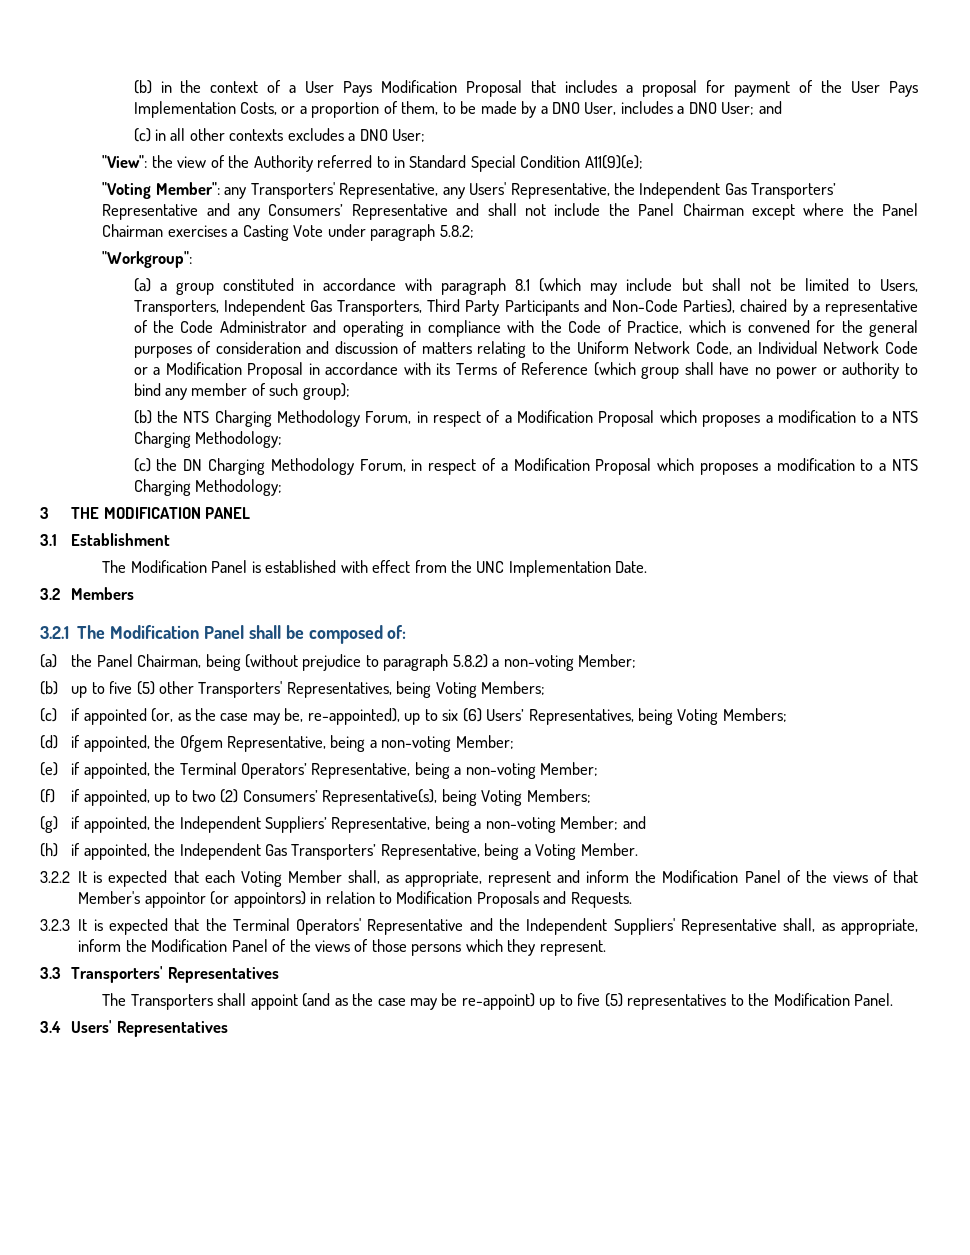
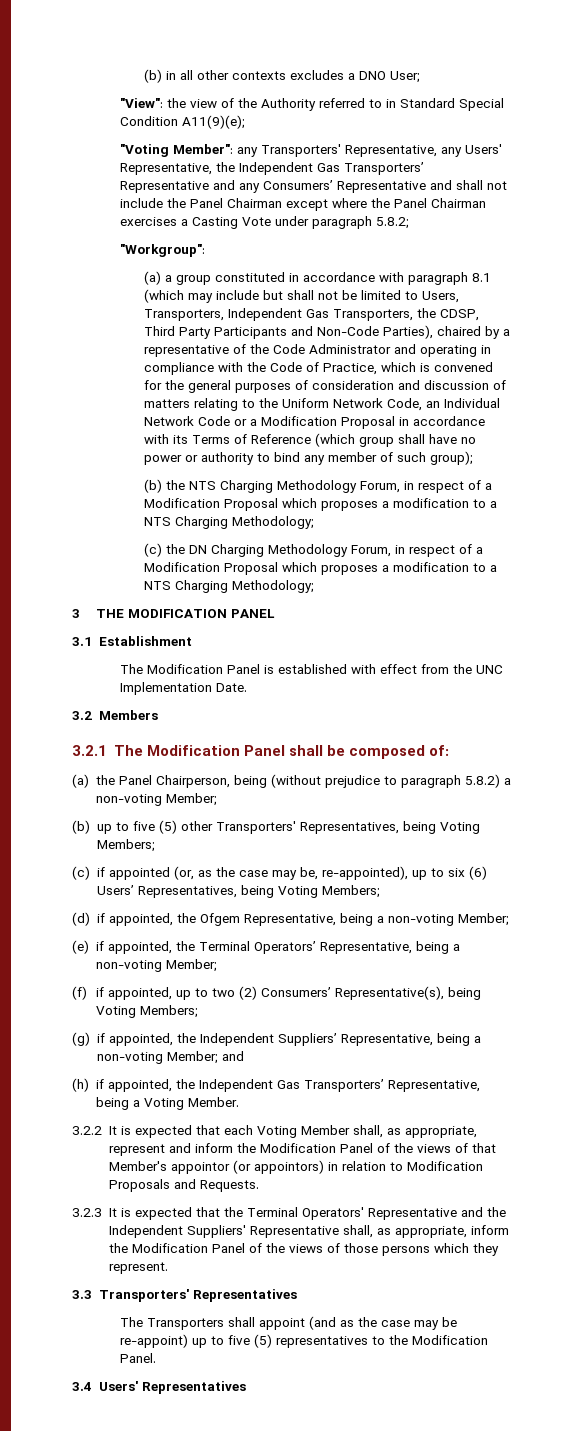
- (b) in the context of a User Pays Modification Proposal that includes a proposal for payment of the User Pays Implementation Costs, or a proportion of them, to be made by a DNO User, includes a DNO User; and
- (c) in all other contexts excludes a DNO User;
+ (b) in all other contexts excludes a DNO User;
- (a) a group constituted in accordance with paragraph 8.1 (which may include but shall not be limited to Users, Transporters, Independent Gas Transporters, Third Party Participants and Non-Code Parties), chaired by a representative of the Code Administrator and operating in compliance with the Code of Practice, which is convened for the general purposes of consideration and discussion of matters relating to the Uniform Network Code, an Individual Network Code or a Modification Proposal in accordance with its Terms of Reference (which group shall have no power or authority to bind any member of such group);
+ (a) a group constituted in accordance with paragraph 8.1 (which may include but shall not be limited to Users, Transporters, Independent Gas Transporters, the CDSP, Third Party Participants and Non-Code Parties), chaired by a representative of the Code Administrator and operating in compliance with the Code of Practice, which is convened for the general purposes of consideration and discussion of matters relating to the Uniform Network Code, an Individual Network Code or a Modification Proposal in accordance with its Terms of Reference (which group shall have no power or authority to bind any member of such group);
- (a) the Panel Chairman, being (without prejudice to paragraph 5.8.2) a non-voting Member;
+ (a) the Panel Chairperson, being (without prejudice to paragraph 5.8.2) a non-voting Member;

